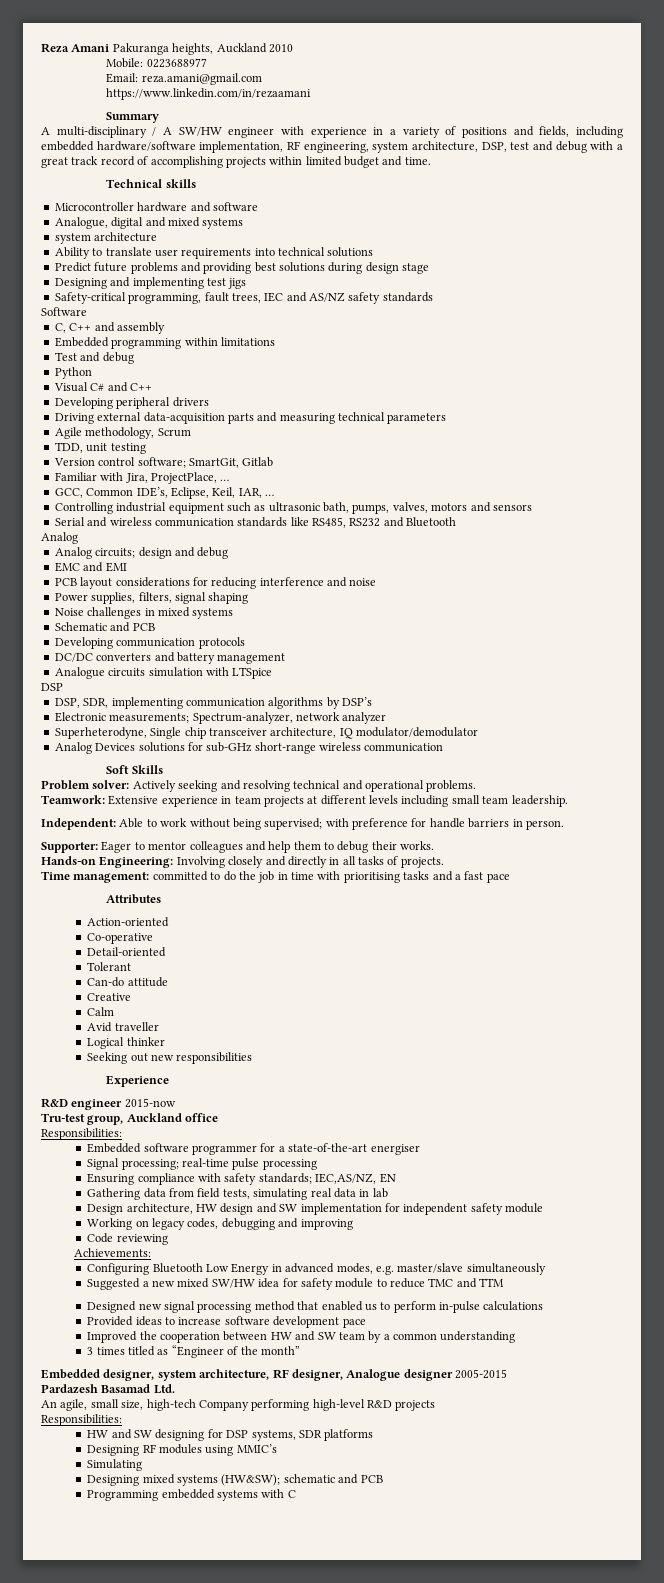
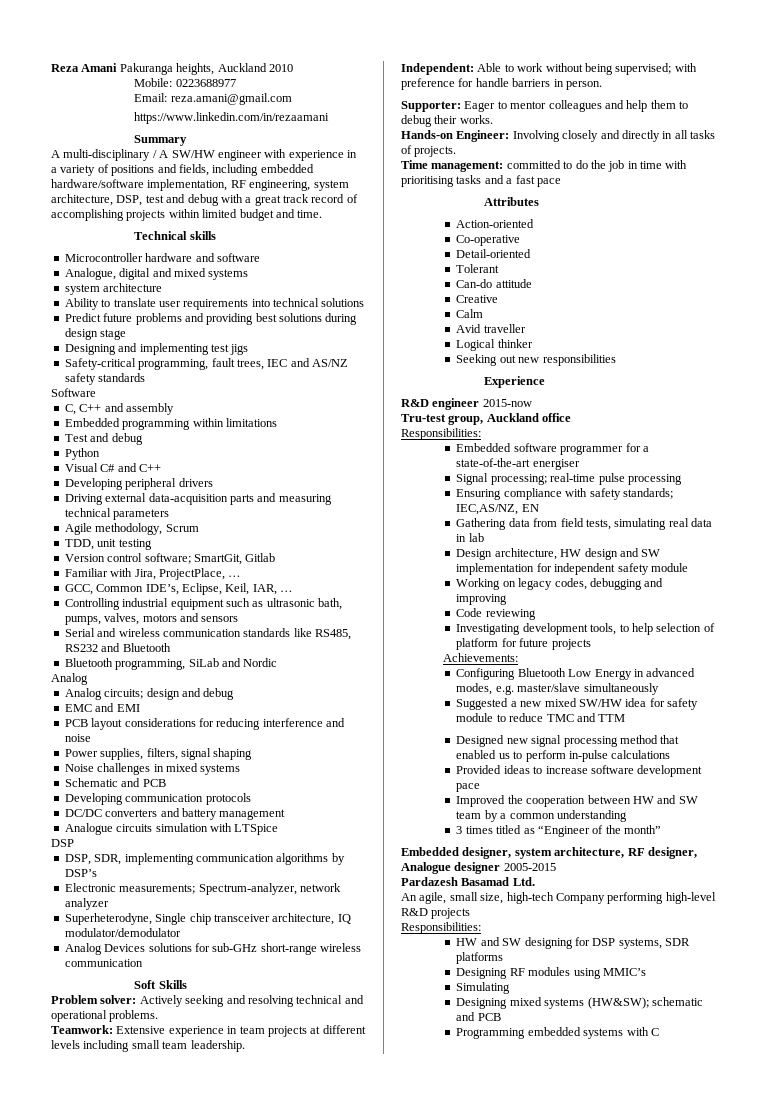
+ Bluetooth programming, SiLab and Nordic
- Hands-on Engineering: Involving closely and directly in all tasks of projects.
+ Hands-on Engineer: Involving closely and directly in all tasks of projects.
+ Investigating development tools, to help selection of platform for future projects

